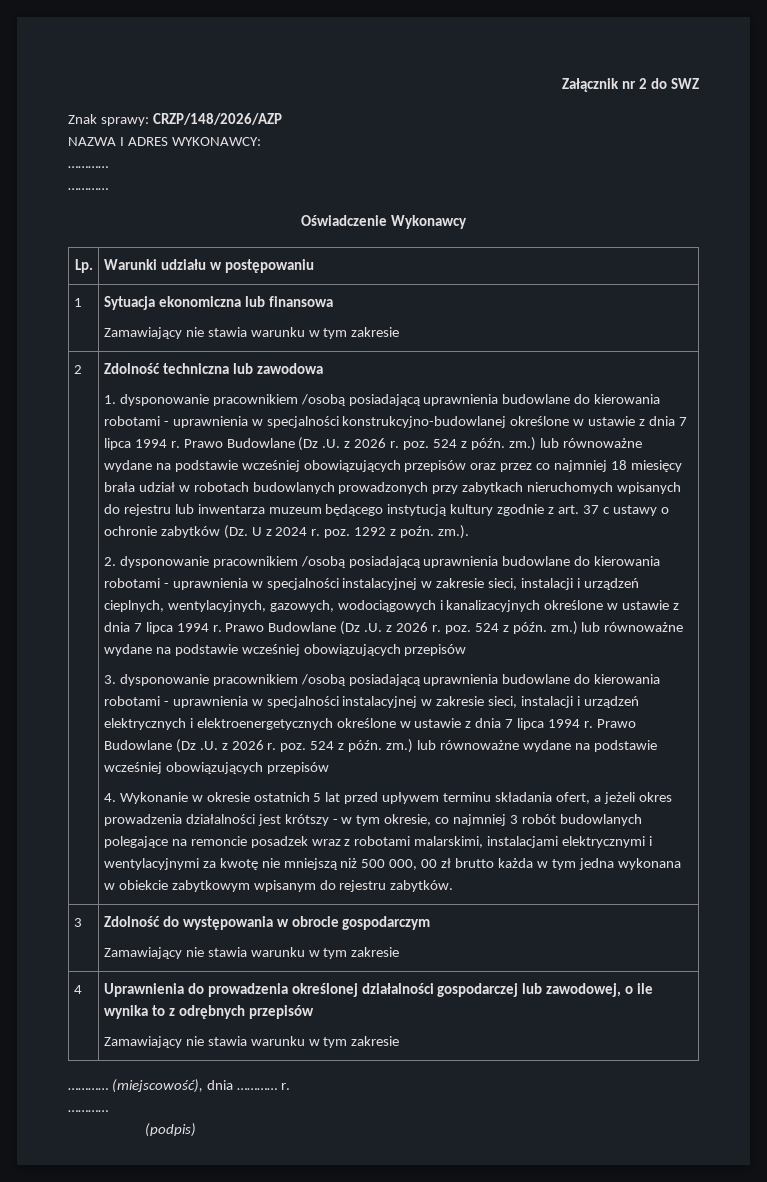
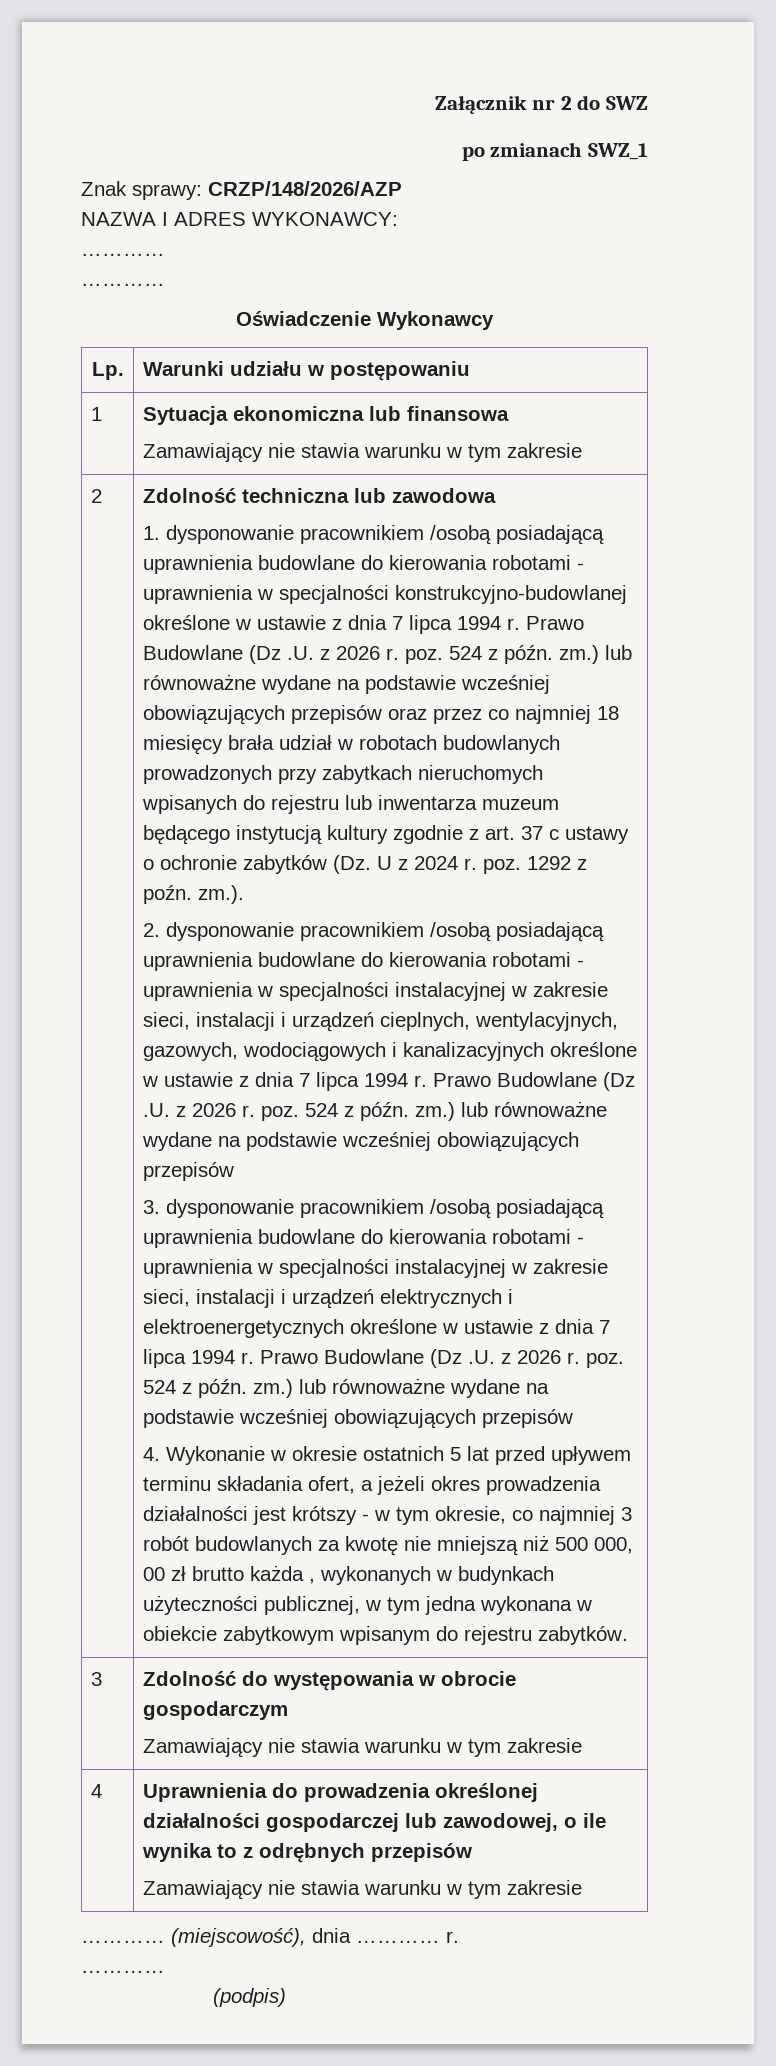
+ po zmianach SWZ_1
- 4. Wykonanie w okresie ostatnich 5 lat przed upływem terminu składania ofert, a jeżeli okres prowadzenia działalności jest krótszy - w tym okresie, co najmniej 3 robót budowlanych polegające na remoncie posadzek wraz z robotami malarskimi, instalacjami elektrycznymi i wentylacyjnymi za kwotę nie mniejszą niż 500 000, 00 zł brutto każda w tym jedna wykonana w obiekcie zabytkowym wpisanym do rejestru zabytków.
+ 4. Wykonanie w okresie ostatnich 5 lat przed upływem terminu składania ofert, a jeżeli okres prowadzenia działalności jest krótszy - w tym okresie, co najmniej 3 robót budowlanych za kwotę nie mniejszą niż 500 000, 00 zł brutto każda , wykonanych w budynkach użyteczności publicznej, w tym jedna wykonana w obiekcie zabytkowym wpisanym do rejestru zabytków.

